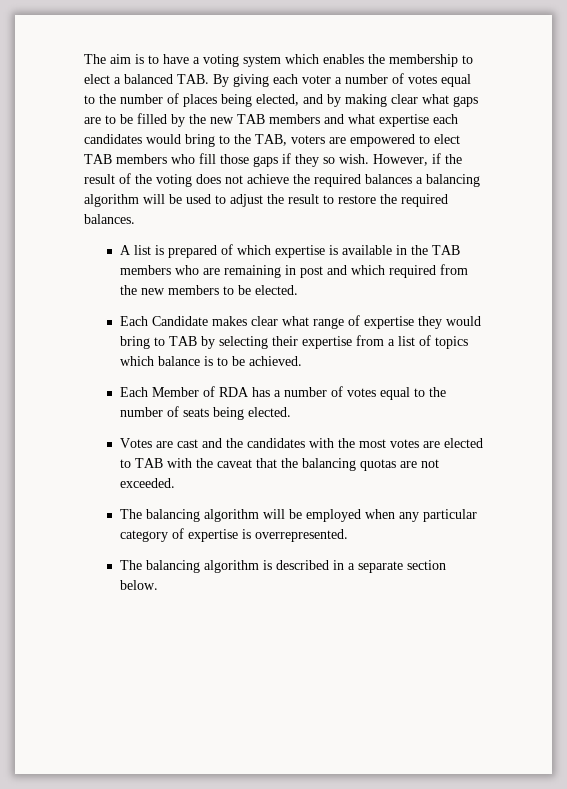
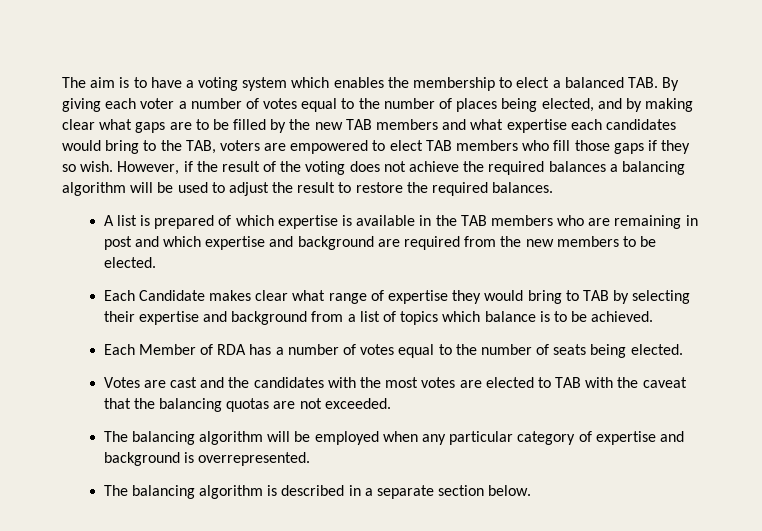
- A list is prepared of which expertise is available in the TAB members who are remaining in post and which required from the new members to be elected.
+ A list is prepared of which expertise is available in the TAB members who are remaining in post and which expertise and background are required from the new members to be elected.
- Each Candidate makes clear what range of expertise they would bring to TAB by selecting their expertise from a list of topics which balance is to be achieved.
+ Each Candidate makes clear what range of expertise they would bring to TAB by selecting their expertise and background from a list of topics which balance is to be achieved.
- The balancing algorithm will be employed when any particular category of expertise is overrepresented.
+ The balancing algorithm will be employed when any particular category of expertise and background is overrepresented.

